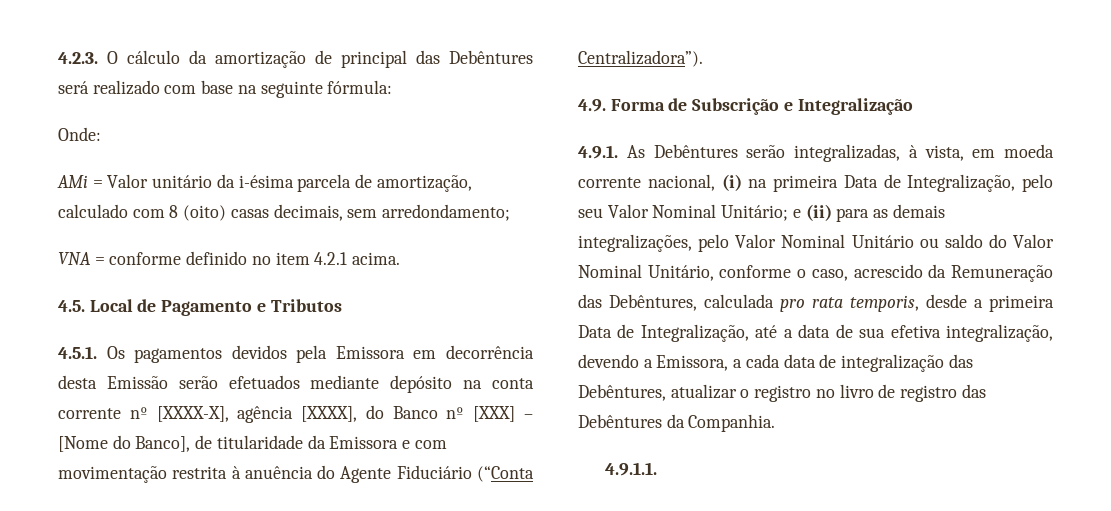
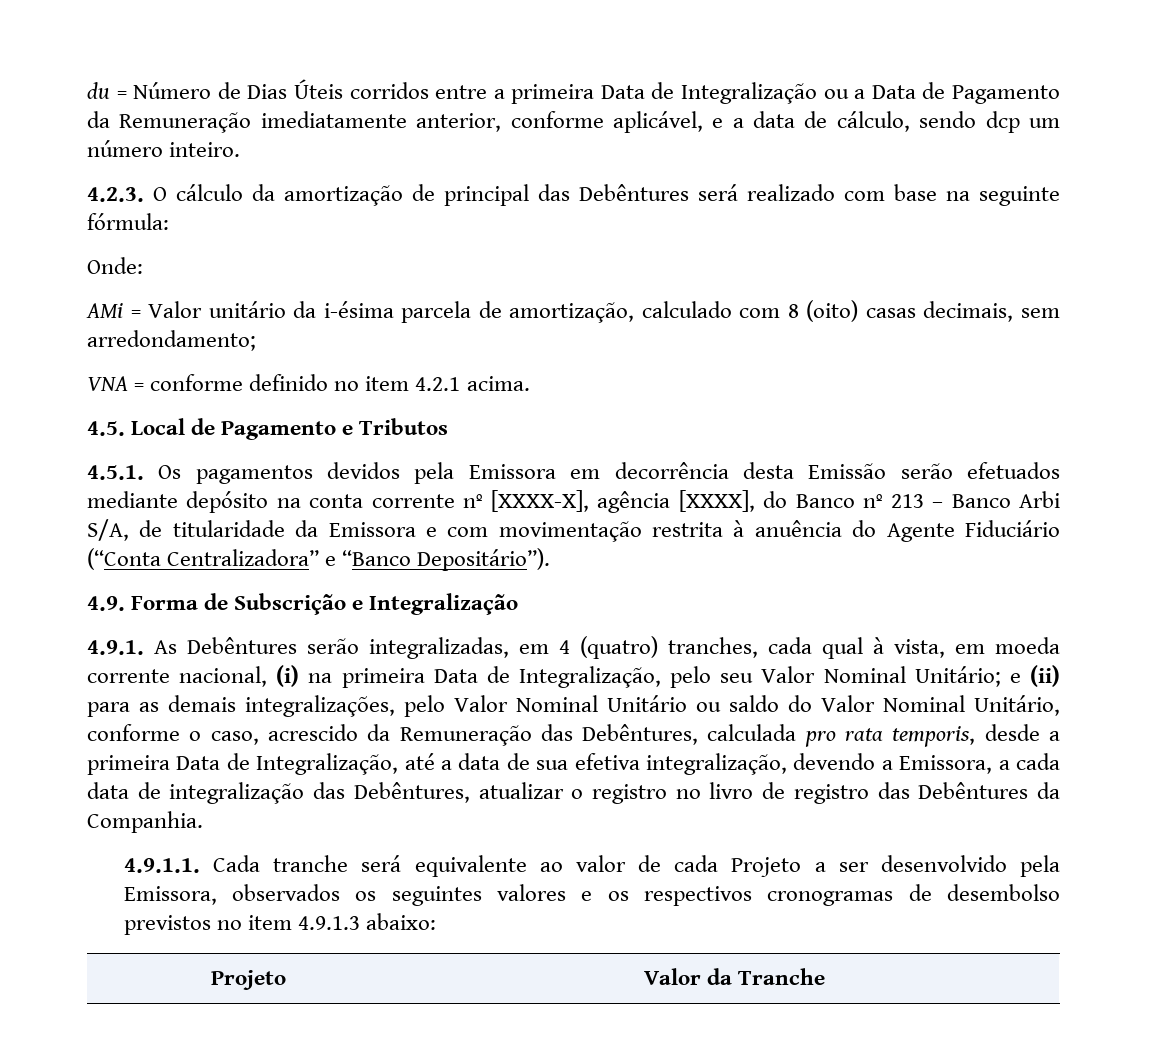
+ du = Número de Dias Úteis corridos entre a primeira Data de Integralização ou a Data de Pagamento da Remuneração imediatamente anterior, conforme aplicável, e a data de cálculo, sendo dcp um número inteiro.
- 4.5.1. Os pagamentos devidos pela Emissora em decorrência desta Emissão serão efetuados mediante depósito na conta corrente nº [XXXX-X], agência [XXXX], do Banco nº [XXX] – [Nome do Banco], de titularidade da Emissora e com movimentação restrita à anuência do Agente Fiduciário (“Conta Centralizadora”).
+ 4.5.1. Os pagamentos devidos pela Emissora em decorrência desta Emissão serão efetuados mediante depósito na conta corrente nº [XXXX-X], agência [XXXX], do Banco nº 213 – Banco Arbi S/A, de titularidade da Emissora e com movimentação restrita à anuência do Agente Fiduciário (“Conta Centralizadora” e “Banco Depositário”).
- 4.9.1. As Debêntures serão integralizadas, à vista, em moeda corrente nacional, (i) na primeira Data de Integralização, pelo seu Valor Nominal Unitário;
+ 4.9.1. As Debêntures serão integralizadas, em 4 (quatro) tranches, cada qual à vista, em moeda corrente nacional, (i) na primeira Data de Integralização, pelo seu Valor Nominal Unitário;
- 4.9.1.1.
+ 4.9.1.1. Cada tranche será equivalente ao valor de cada Projeto a ser desenvolvido pela Emissora, observados os seguintes valores e os respectivos cronogramas de desembolso previstos no item 4.9.1.3 abaixo:
+ Projeto | Valor da Tranche

